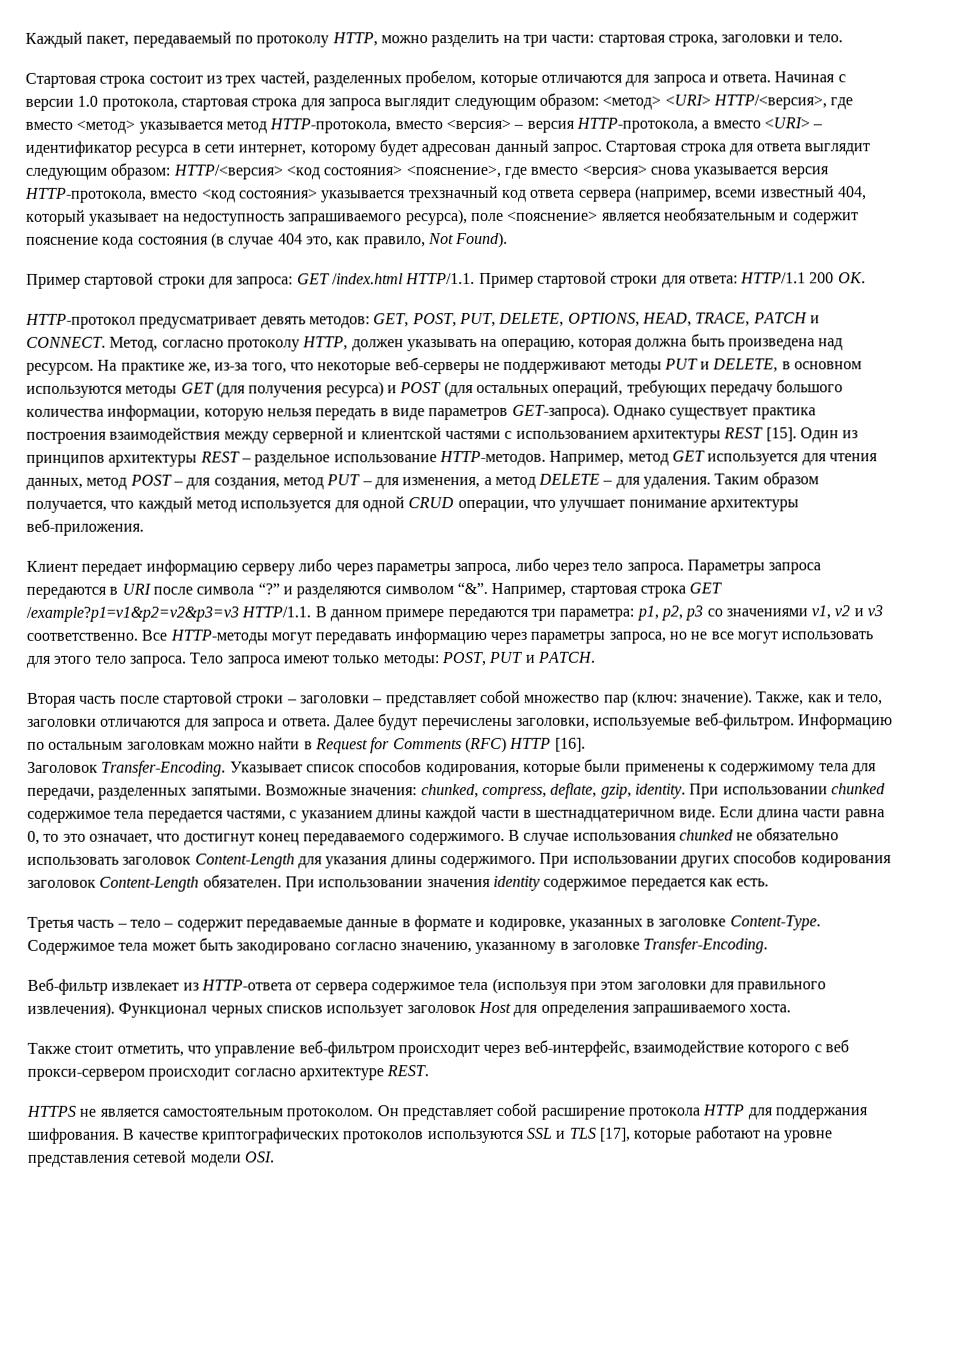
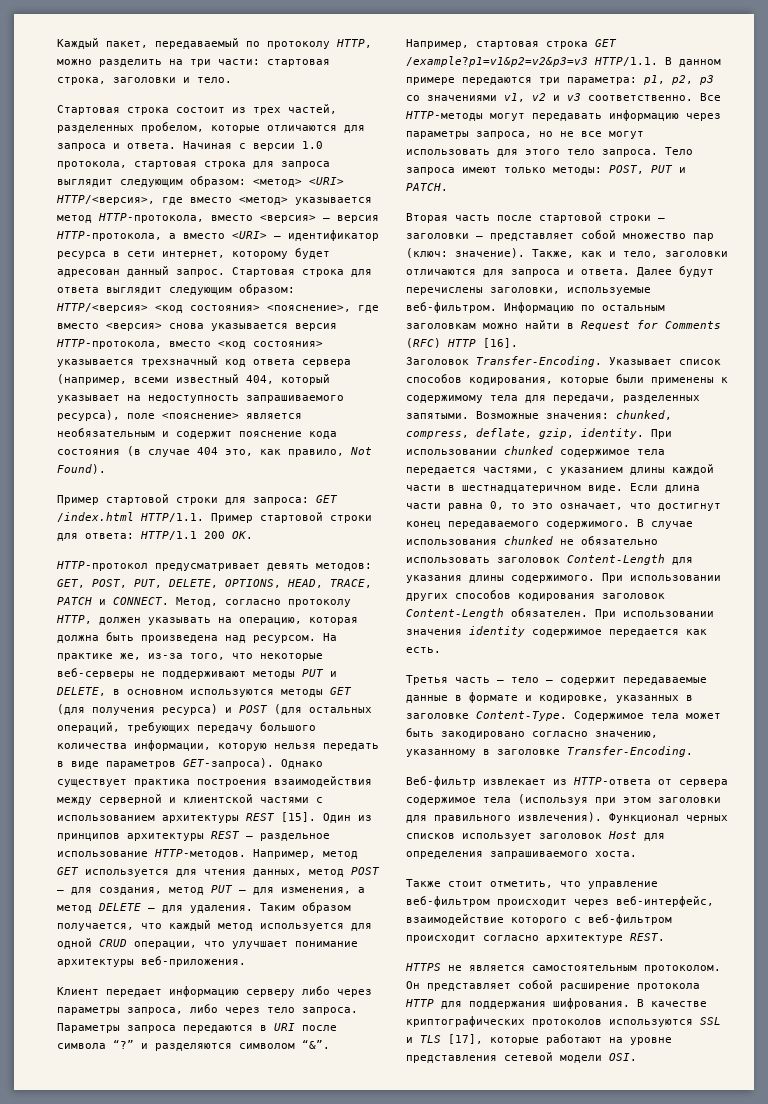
- Также стоит отметить, что управление веб-фильтром происходит через веб-интерфейс, взаимодействие которого с веб прокси-сервером происходит согласно архитектуре REST.
+ Также стоит отметить, что управление веб-фильтром происходит через веб-интерфейс, взаимодействие которого с веб-фильтром происходит согласно архитектуре REST.

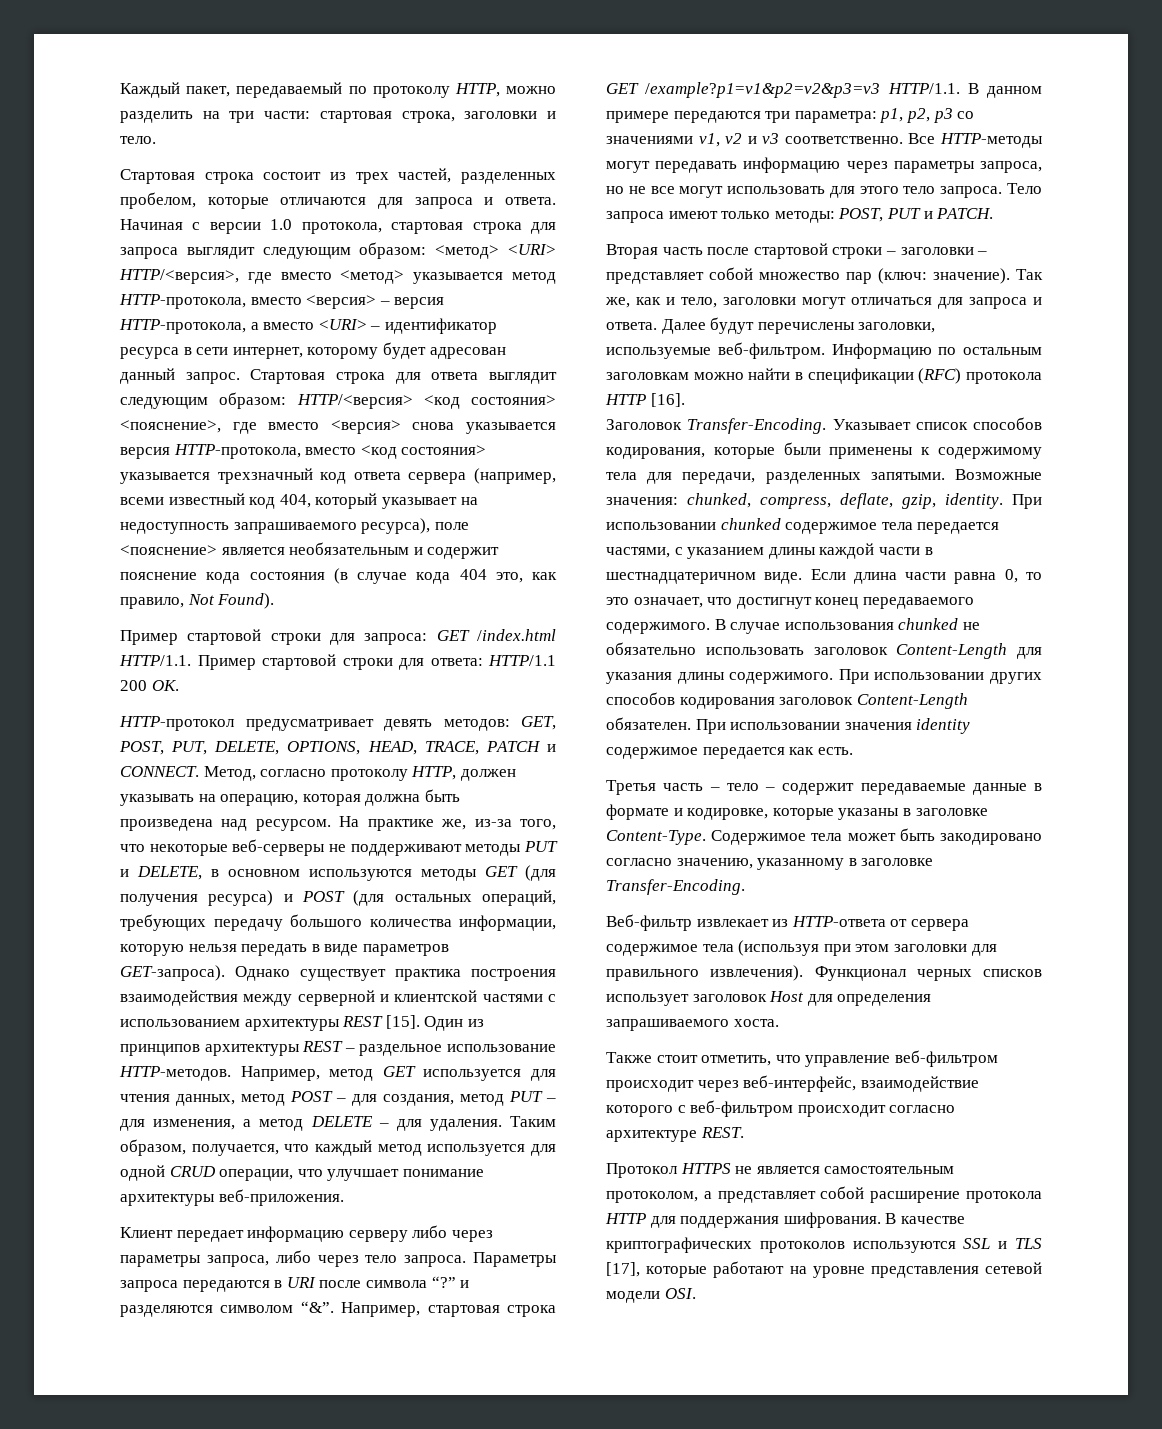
- Стартовая строка для ответа выглядит следующим образом: HTTP/<версия> <код состояния> <пояснение>, где вместо <версия> снова указывается версия HTTP-протокола, вместо <код состояния> указывается трехзначный код ответа сервера (например, всеми известный 404, который указывает на недоступность запрашиваемого ресурса), поле <пояснение> является необязательным и содержит пояснение кода состояния (в случае 404 это, как правило, Not Found).
+ Стартовая строка для ответа выглядит следующим образом: HTTP/<версия> <код состояния> <пояснение>, где вместо <версия> снова указывается версия HTTP-протокола, вместо <код состояния> указывается трехзначный код ответа сервера (например, всеми известный код 404, который указывает на недоступность запрашиваемого ресурса), поле <пояснение> является необязательным и содержит пояснение кода состояния (в случае кода 404 это, как правило, Not Found).
- Таким образом получается, что каждый метод используется для одной CRUD операции, что улучшает понимание архитектуры веб-приложения.
+ Таким образом, получается, что каждый метод используется для одной CRUD операции, что улучшает понимание архитектуры веб-приложения.
- Также, как и тело, заголовки отличаются для запроса и ответа.
+ Так же, как и тело, заголовки могут отличаться для запроса и ответа.
- Информацию по остальным заголовкам можно найти в Request for Comments (RFC) HTTP [16].
+ Информацию по остальным заголовкам можно найти в спецификации (RFC) протокола HTTP [16].
- Третья часть – тело – содержит передаваемые данные в формате и кодировке, указанных в заголовке Content-Type.
+ Третья часть – тело – содержит передаваемые данные в формате и кодировке, которые указаны в заголовке Content-Type.
- HTTPS не является самостоятельным протоколом. Он представляет собой расширение протокола HTTP для поддержания шифрования.
+ Протокол HTTPS не является самостоятельным протоколом, а представляет собой расширение протокола HTTP для поддержания шифрования.

